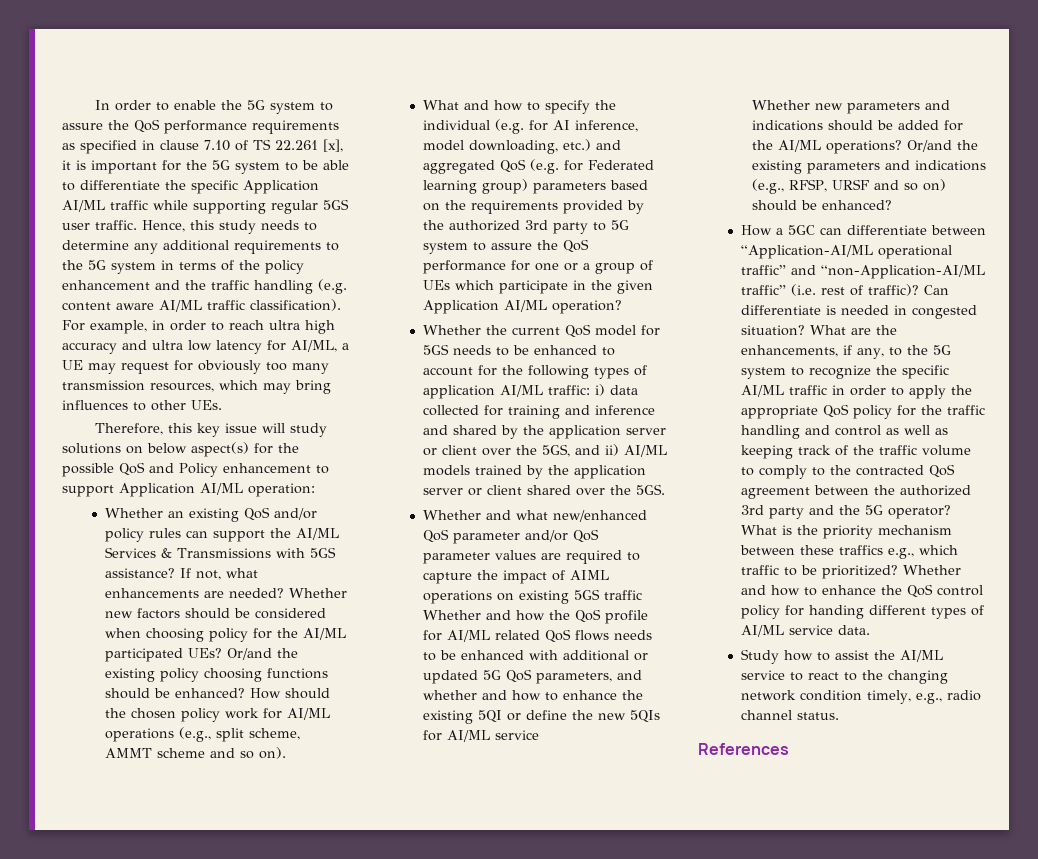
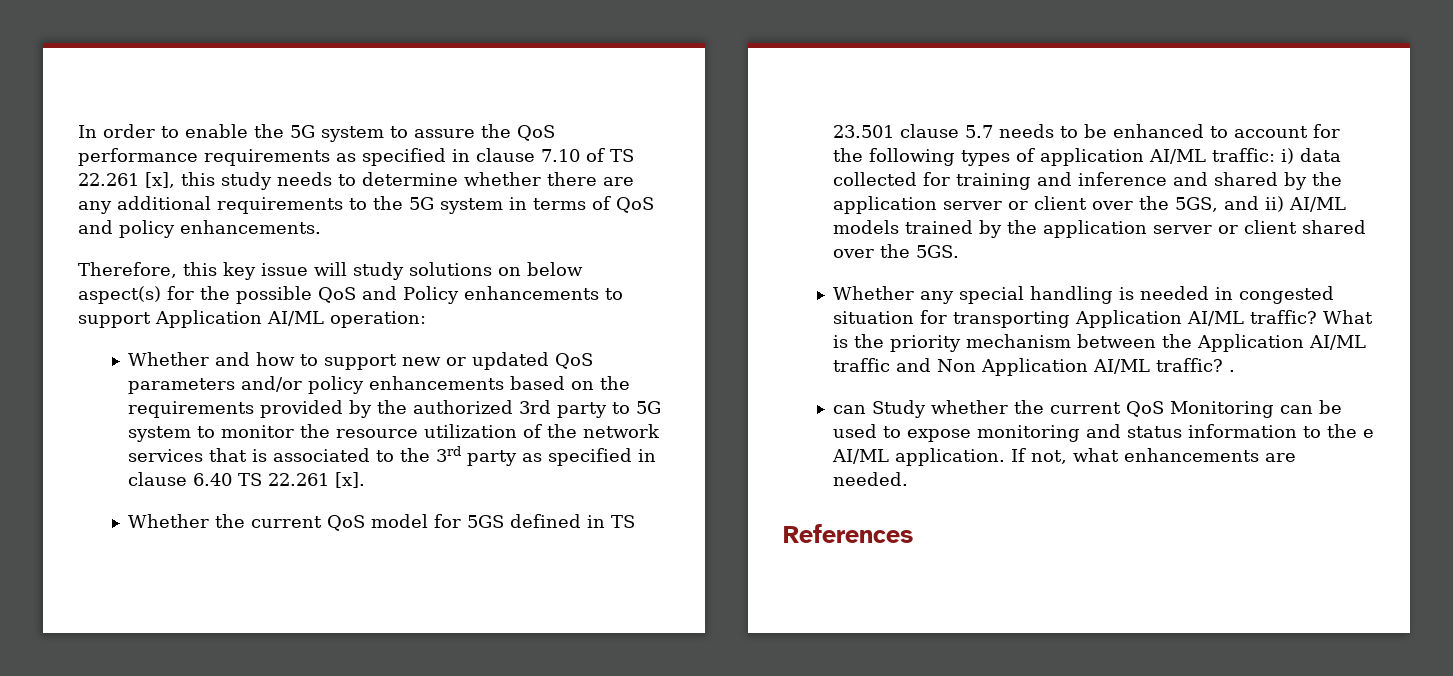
- In order to enable the 5G system to assure the QoS performance requirements as specified in clause 7.10 of TS 22.261 [x], it is important for the 5G system to be able to differentiate the specific Application AI/ML traffic while supporting regular 5GS user traffic. Hence, this study needs to determine any additional requirements to the 5G system in terms of the policy enhancement and the traffic handling (e.g. content aware AI/ML traffic classification). For example, in order to reach ultra high accuracy and ultra low latency for AI/ML, a UE may request for obviously too many transmission resources, which may bring influences to other UEs.
+ In order to enable the 5G system to assure the QoS performance requirements as specified in clause 7.10 of TS 22.261 [x], this study needs to determine whether there are any additional requirements to the 5G system in terms of QoS and policy enhancements.
- Therefore, this key issue will study solutions on below aspect(s) for the possible QoS and Policy enhancement to support Application AI/ML operation:
+ Therefore, this key issue will study solutions on below aspect(s) for the possible QoS and Policy enhancements to support Application AI/ML operation:
- Whether an existing QoS and/or policy rules can support the AI/ML Services & Transmissions with 5GS assistance? If not, what enhancements are needed? Whether new factors should be considered when choosing policy for the AI/ML participated UEs? Or/and the existing policy choosing functions should be enhanced? How should the chosen policy work for AI/ML operations (e.g., split scheme, AMMT scheme and so on).
- What and how to specify the individual (e.g. for AI inference, model downloading, etc.) and aggregated QoS (e.g. for Federated learning group) parameters based on the requirements provided by the authorized 3rd party to 5G system to assure the QoS performance for one or a group of UEs which participate in the given Application AI/ML operation?
+ Whether and how to support new or updated QoS parameters and/or policy enhancements based on the requirements provided by the authorized 3rd party to 5G system to monitor the resource utilization of the network services that is associated to the 3rd party as specified in clause 6.40 TS 22.261 [x].
- Whether the current QoS model for 5GS needs to be enhanced to account for the following types of application AI/ML traffic: i) data collected for training and inference and shared by the application server or client over the 5GS, and ii) AI/ML models trained by the application server or client shared over the 5GS.
+ Whether the current QoS model for 5GS defined in TS 23.501 clause 5.7 needs to be enhanced to account for the following types of application AI/ML traffic: i) data collected for training and inference and shared by the application server or client over the 5GS, and ii) AI/ML models trained by the application server or client shared over the 5GS.
- Whether and what new/enhanced QoS parameter and/or QoS parameter values are required to capture the impact of AIML operations on existing 5GS traffic Whether and how the QoS profile for AI/ML related QoS flows needs to be enhanced with additional or updated 5G QoS parameters, and whether and how to enhance the existing 5QI or define the new 5QIs for AI/ML service
- Whether new parameters and indications should be added for the AI/ML operations? Or/and the existing parameters and indications (e.g., RFSP, URSF and so on) should be enhanced?
- How a 5GC can differentiate between “Application-AI/ML operational traffic” and “non-Application-AI/ML traffic” (i.e. rest of traffic)? Can differentiate is needed in congested situation? What are the enhancements, if any, to the 5G system to recognize the specific AI/ML traffic in order to apply the appropriate QoS policy for the traffic handling and control as well as keeping track of the traffic volume to comply to the contracted QoS agreement between the authorized 3rd party and the 5G operator?
+ Whether any special handling is needed in congested situation for transporting Application AI/ML traffic?
- What is the priority mechanism between these traffics e.g., which traffic to be prioritized? Whether and how to enhance the QoS control policy for handing different types of AI/ML service data.
- Study how to assist the AI/ML service to react to the changing network condition timely, e.g., radio channel status.
+ What is the priority mechanism between the Application AI/ML traffic and Non Application AI/ML traffic? .
+ can Study whether the current QoS Monitoring can be used to expose monitoring and status information to the e AI/ML application. If not, what enhancements are needed.

